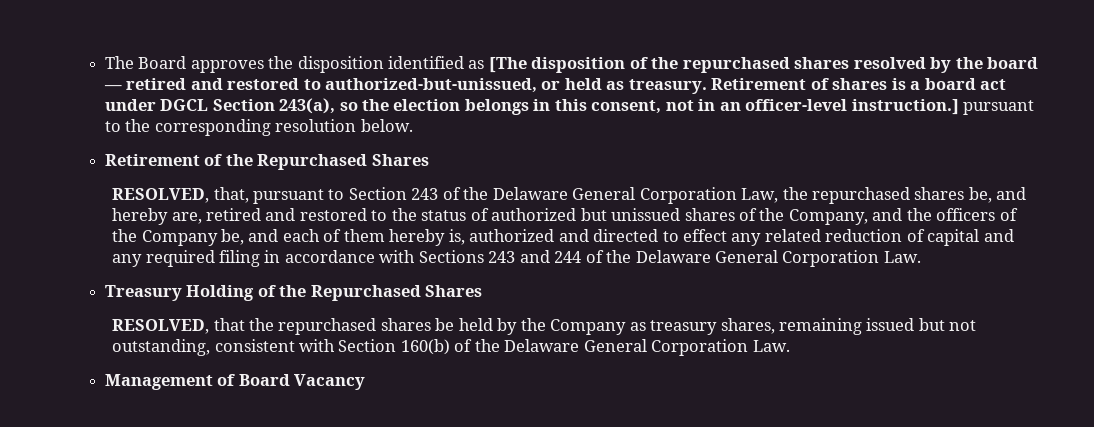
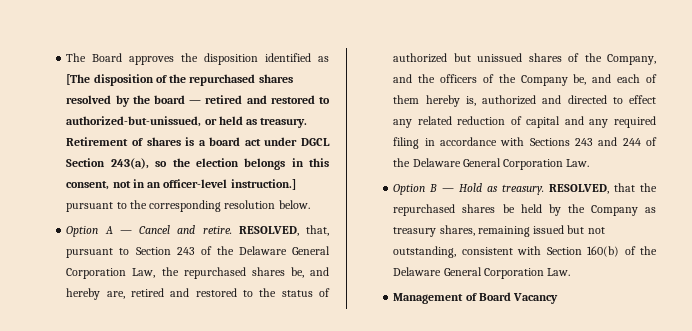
- Retirement of the Repurchased Shares
- RESOLVED, that, pursuant to Section 243 of the Delaware General Corporation Law, the repurchased shares be, and hereby are, retired and restored to the status of authorized but unissued shares of the Company, and the officers of the Company be, and each of them hereby is, authorized and directed to effect any related reduction of capital and any required filing in accordance with Sections 243 and 244 of the Delaware General Corporation Law.
+ Option A — Cancel and retire. RESOLVED, that, pursuant to Section 243 of the Delaware General Corporation Law, the repurchased shares be, and hereby are, retired and restored to the status of authorized but unissued shares of the Company, and the officers of the Company be, and each of them hereby is, authorized and directed to effect any related reduction of capital and any required filing in accordance with Sections 243 and 244 of the Delaware General Corporation Law.
- Treasury Holding of the Repurchased Shares
- RESOLVED, that the repurchased shares be held by the Company as treasury shares, remaining issued but not outstanding, consistent with Section 160(b) of the Delaware General Corporation Law.
+ Option B — Hold as treasury. RESOLVED, that the repurchased shares be held by the Company as treasury shares, remaining issued but not outstanding, consistent with Section 160(b) of the Delaware General Corporation Law.

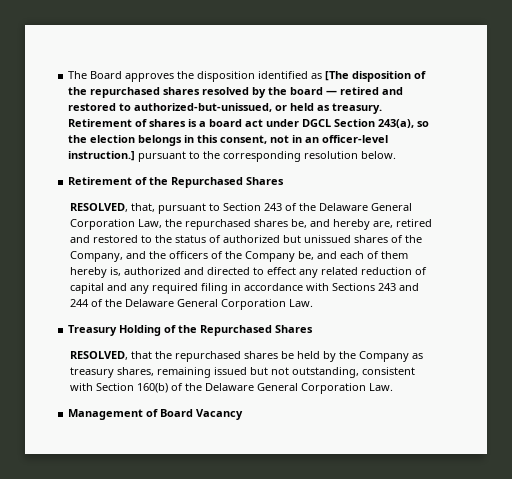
- Option A — Cancel and retire. RESOLVED, that, pursuant to Section 243 of the Delaware General Corporation Law, the repurchased shares be, and hereby are, retired and restored to the status of authorized but unissued shares of the Company, and the officers of the Company be, and each of them hereby is, authorized and directed to effect any related reduction of capital and any required filing in accordance with Sections 243 and 244 of the Delaware General Corporation Law.
+ Retirement of the Repurchased Shares
+ RESOLVED, that, pursuant to Section 243 of the Delaware General Corporation Law, the repurchased shares be, and hereby are, retired and restored to the status of authorized but unissued shares of the Company, and the officers of the Company be, and each of them hereby is, authorized and directed to effect any related reduction of capital and any required filing in accordance with Sections 243 and 244 of the Delaware General Corporation Law.
- Option B — Hold as treasury. RESOLVED, that the repurchased shares be held by the Company as treasury shares, remaining issued but not outstanding, consistent with Section 160(b) of the Delaware General Corporation Law.
+ Treasury Holding of the Repurchased Shares
+ RESOLVED, that the repurchased shares be held by the Company as treasury shares, remaining issued but not outstanding, consistent with Section 160(b) of the Delaware General Corporation Law.

